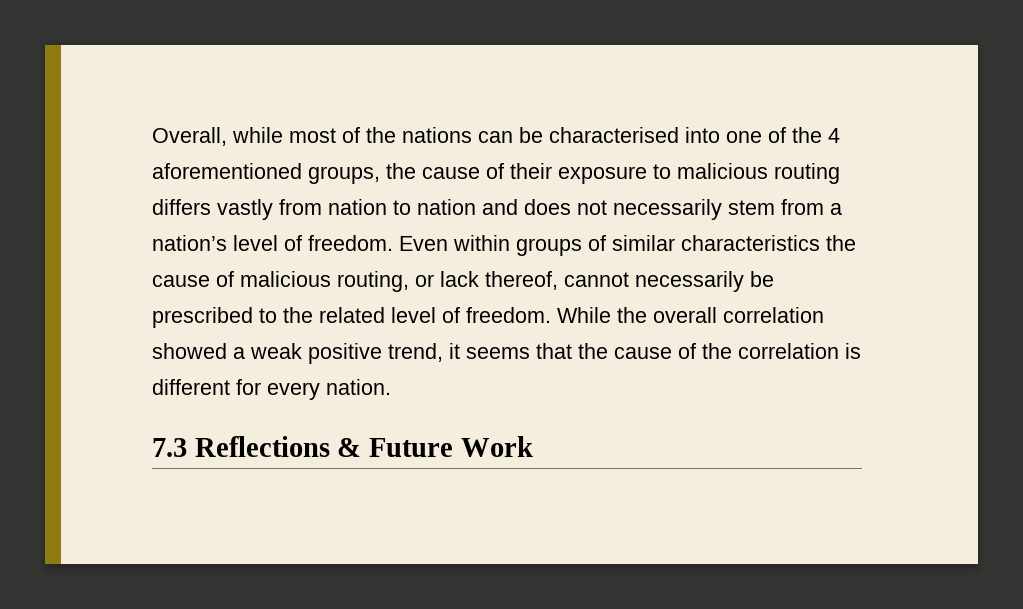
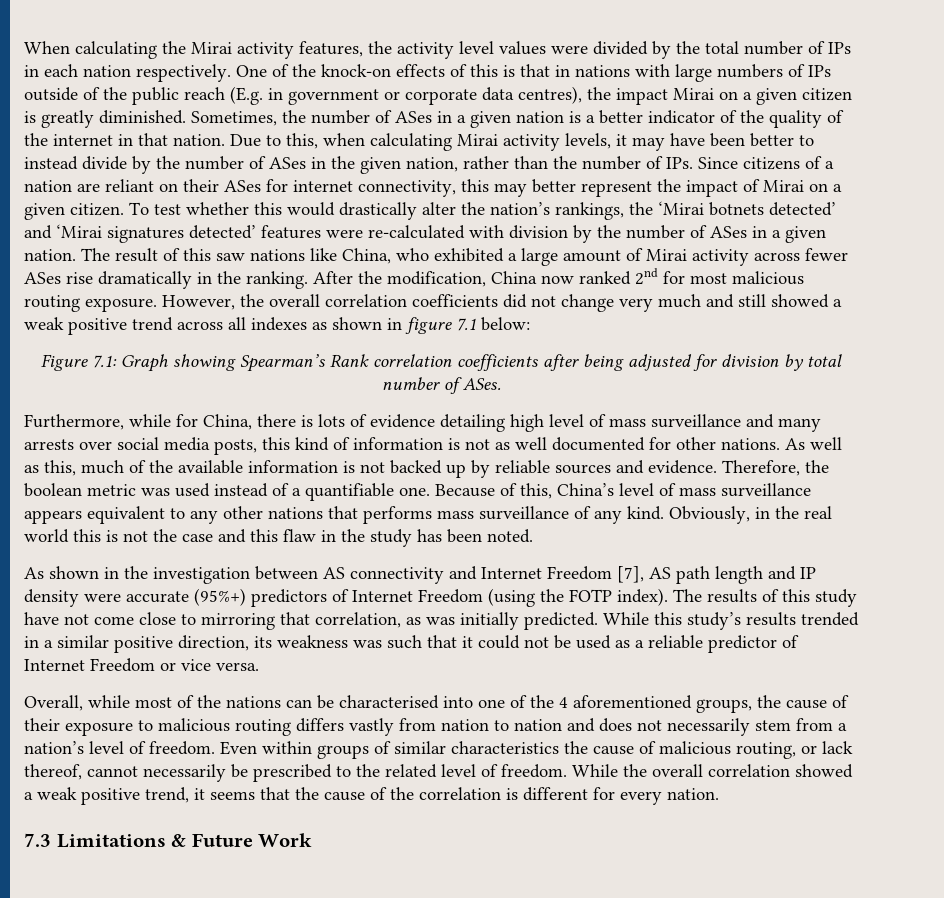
+ When calculating the Mirai activity features, the activity level values were divided by the total number of IPs in each nation respectively. One of the knock-on effects of this is that in nations with large numbers of IPs outside of the public reach (E.g. in government or corporate data centres), the impact Mirai on a given citizen is greatly diminished. Sometimes, the number of ASes in a given nation is a better indicator of the quality of the internet in that nation. Due to this, when calculating Mirai activity levels, it may have been better to instead divide by the number of ASes in the given nation, rather than the number of IPs. Since citizens of a nation are reliant on their ASes for internet connectivity, this may better represent the impact of Mirai on a given citizen. To test whether this would drastically alter the nation’s rankings, the ‘Mirai botnets detected’ and ‘Mirai signatures detected’ features were re-calculated with division by the number of ASes in a given nation. The result of this saw nations like China, who exhibited a large amount of Mirai activity across fewer ASes rise dramatically in the ranking. After the modification, China now ranked 2nd for most malicious routing exposure. However, the overall correlation coefficients did not change very much and still showed a weak positive trend across all indexes as shown in figure 7.1 below:
+ Figure 7.1: Graph showing Spearman’s Rank correlation coefficients after being adjusted for division by total number of ASes.
+ Furthermore, while for China, there is lots of evidence detailing high level of mass surveillance and many arrests over social media posts, this kind of information is not as well documented for other nations. As well as this, much of the available information is not backed up by reliable sources and evidence. Therefore, the boolean metric was used instead of a quantifiable one. Because of this, China’s level of mass surveillance appears equivalent to any other nations that performs mass surveillance of any kind. Obviously, in the real world this is not the case and this flaw in the study has been noted.
+ As shown in the investigation between AS connectivity and Internet Freedom [7], AS path length and IP density were accurate (95%+) predictors of Internet Freedom (using the FOTP index). The results of this study have not come close to mirroring that correlation, as was initially predicted. While this study’s results trended in a similar positive direction, its weakness was such that it could not be used as a reliable predictor of Internet Freedom or vice versa.
- 7.3 Reflections & Future Work
+ 7.3 Limitations & Future Work

